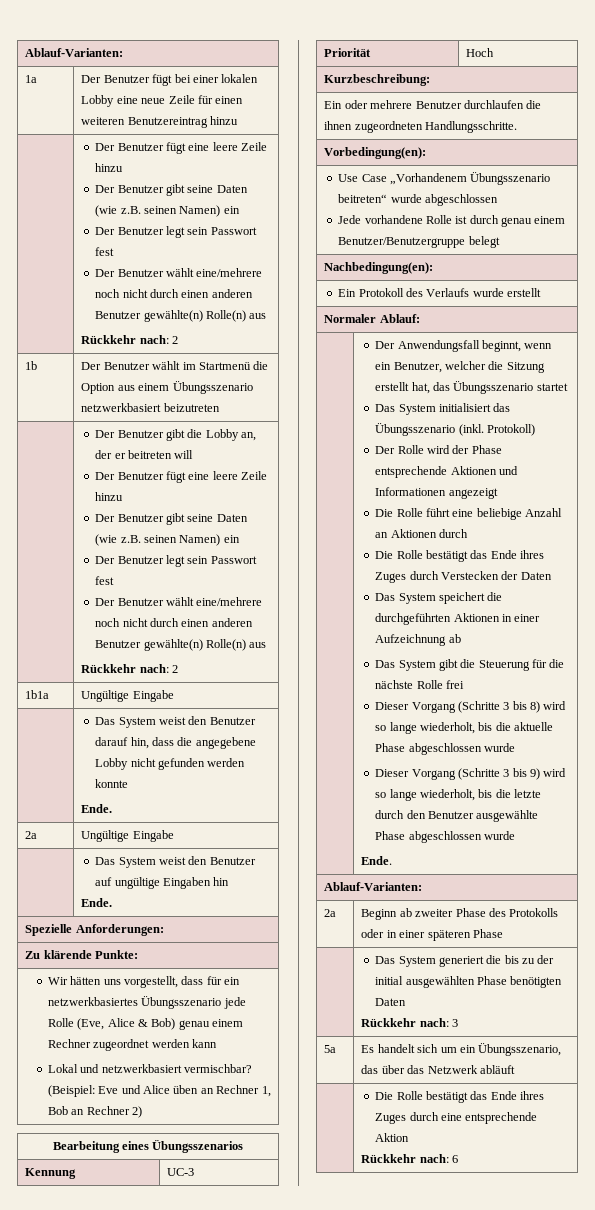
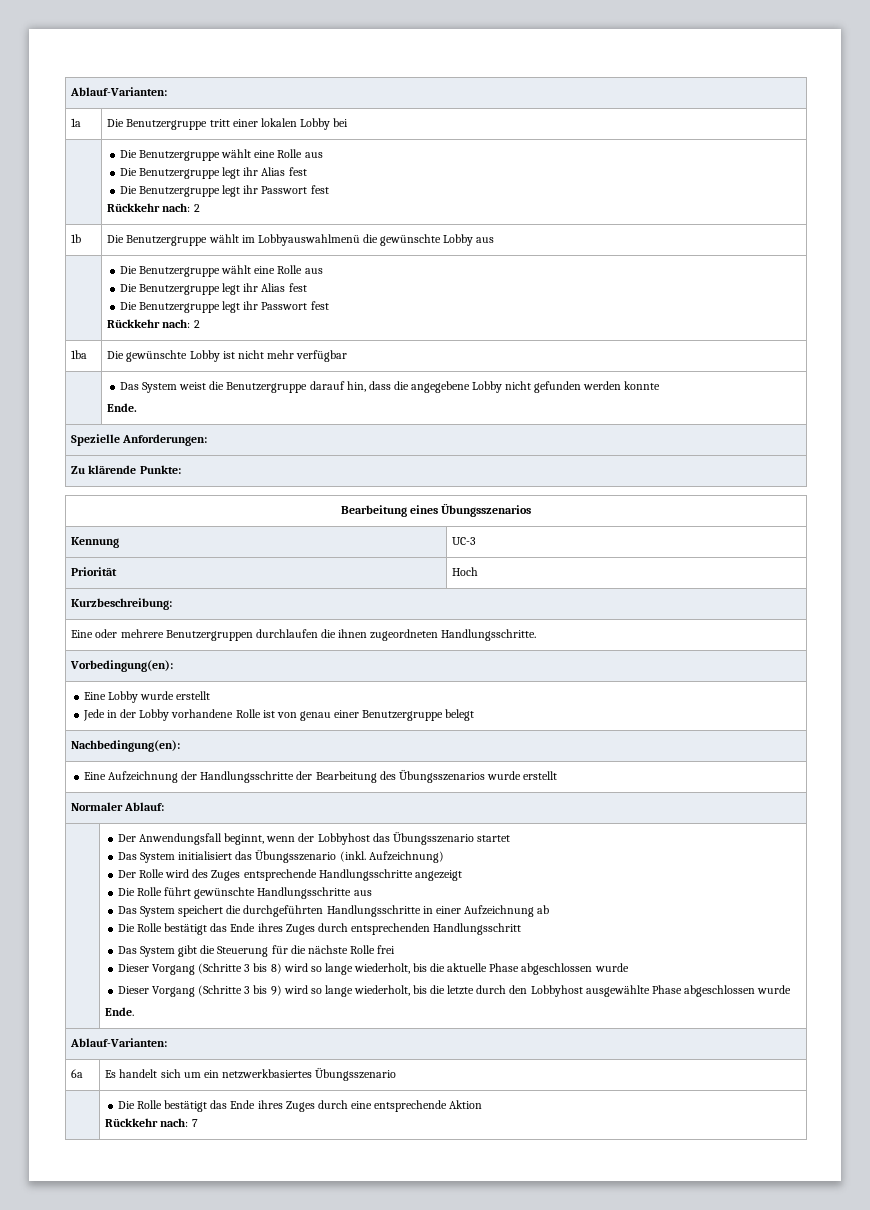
- 1a | Der Benutzer fügt bei einer lokalen Lobby eine neue Zeile für einen weiteren Benutzereintrag hinzu
- | Der Benutzer fügt eine leere Zeile hinzu
- Der Benutzer gibt seine Daten (wie z.B. seinen Namen) ein
- Der Benutzer legt sein Passwort fest
- Der Benutzer wählt eine/mehrere noch nicht durch einen anderen Benutzer gewählte(n) Rolle(n) aus
+ 1a | Die Benutzergruppe tritt einer lokalen Lobby bei
+ | Die Benutzergruppe wählt eine Rolle aus
+ Die Benutzergruppe legt ihr Alias fest
+ Die Benutzergruppe legt ihr Passwort fest
  Rückkehr nach: 2
- 1b | Der Benutzer wählt im Startmenü die Option aus einem Übungsszenario netzwerkbasiert beizutreten
- | Der Benutzer gibt die Lobby an, der er beitreten will
- Der Benutzer fügt eine leere Zeile hinzu
- Der Benutzer gibt seine Daten (wie z.B. seinen Namen) ein
- Der Benutzer legt sein Passwort fest
- Der Benutzer wählt eine/mehrere noch nicht durch einen anderen Benutzer gewählte(n) Rolle(n) aus
+ 1b | Die Benutzergruppe wählt im Lobbyauswahlmenü die gewünschte Lobby aus
+ | Die Benutzergruppe wählt eine Rolle aus
+ Die Benutzergruppe legt ihr Alias fest
+ Die Benutzergruppe legt ihr Passwort fest
  Rückkehr nach: 2
- 1b1a | Ungültige Eingabe
- | Das System weist den Benutzer darauf hin, dass die angegebene Lobby nicht gefunden werden konnte
+ 1ba | Die gewünschte Lobby ist nicht mehr verfügbar
+ | Das System weist die Benutzergruppe darauf hin, dass die angegebene Lobby nicht gefunden werden konnte
- 2a | Ungültige Eingabe
- | Das System weist den Benutzer auf ungültige Eingaben hin
- Ende.
- Wir hätten uns vorgestellt, dass für ein netzwerkbasiertes Übungsszenario jede Rolle (Eve, Alice & Bob) genau einem Rechner zugeordnet werden kann
- Lokal und netzwerkbasiert vermischbar? (Beispiel: Eve und Alice üben an Rechner 1, Bob an Rechner 2)
- Ein oder mehrere Benutzer durchlaufen die ihnen zugeordneten Handlungsschritte.
+ Eine oder mehrere Benutzergruppen durchlaufen die ihnen zugeordneten Handlungsschritte.
- Use Case „Vorhandenem Übungsszenario beitreten“ wurde abgeschlossen
- Jede vorhandene Rolle ist durch genau einem Benutzer/Benutzergruppe belegt
+ Eine Lobby wurde erstellt
+ Jede in der Lobby vorhandene Rolle ist von genau einer Benutzergruppe belegt
  Nachbedingung(en):
- Ein Protokoll des Verlaufs wurde erstellt
+ Eine Aufzeichnung der Handlungsschritte der Bearbeitung des Übungsszenarios wurde erstellt
- Der Anwendungsfall beginnt, wenn ein Benutzer, welcher die Sitzung erstellt hat, das Übungsszenario startet
+ Der Anwendungsfall beginnt, wenn der Lobbyhost das Übungsszenario startet
- Protokoll)
+ Aufzeichnung)
- Der Rolle wird der Phase entsprechende Aktionen und Informationen angezeigt
- Die Rolle führt eine beliebige Anzahl an Aktionen durch
- Die Rolle bestätigt das Ende ihres Zuges durch Verstecken der Daten
- Das System speichert die durchgeführten Aktionen in einer Aufzeichnung ab
+ Der Rolle wird des Zuges entsprechende Handlungsschritte angezeigt
+ Die Rolle führt gewünschte Handlungsschritte aus
+ Das System speichert die durchgeführten Handlungsschritte in einer Aufzeichnung ab
+ Die Rolle bestätigt das Ende ihres Zuges durch entsprechenden Handlungsschritt
- Dieser Vorgang (Schritte 3 bis 9) wird so lange wiederholt, bis die letzte durch den Benutzer ausgewählte Phase abgeschlossen wurde
+ Dieser Vorgang (Schritte 3 bis 9) wird so lange wiederholt, bis die letzte durch den Lobbyhost ausgewählte Phase abgeschlossen wurde
- 2a | Beginn ab zweiter Phase des Protokolls oder in einer späteren Phase
- | Das System generiert die bis zu der initial ausgewählten Phase benötigten Daten
- Rückkehr nach: 3
- 5a | Es handelt sich um ein Übungsszenario, das über das Netzwerk abläuft
+ 6a | Es handelt sich um ein netzwerkbasiertes Übungsszenario
  | Die Rolle bestätigt das Ende ihres Zuges durch eine entsprechende Aktion
- Rückkehr nach: 6
+ Rückkehr nach: 7

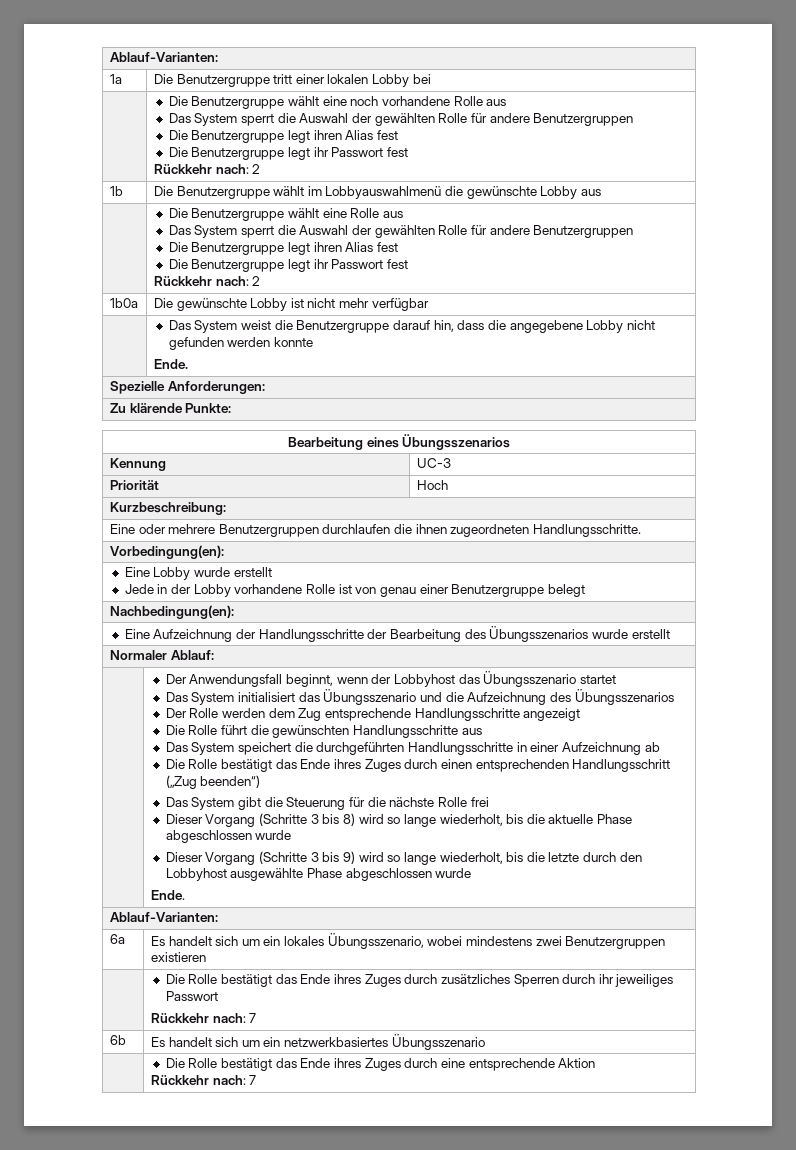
  1a | Die Benutzergruppe tritt einer lokalen Lobby bei
- | Die Benutzergruppe wählt eine Rolle aus
- Die Benutzergruppe legt ihr Alias fest
+ | Die Benutzergruppe wählt eine noch vorhandene Rolle aus
+ Das System sperrt die Auswahl der gewählten Rolle für andere Benutzergruppen
+ Die Benutzergruppe legt ihren Alias fest
  1b | Die Benutzergruppe wählt im Lobbyauswahlmenü die gewünschte Lobby aus
  | Die Benutzergruppe wählt eine Rolle aus
- Die Benutzergruppe legt ihr Alias fest
+ Das System sperrt die Auswahl der gewählten Rolle für andere Benutzergruppen
+ Die Benutzergruppe legt ihren Alias fest
- 1ba | Die gewünschte Lobby ist nicht mehr verfügbar
+ 1b0a | Die gewünschte Lobby ist nicht mehr verfügbar
- Das System initialisiert das Übungsszenario (inkl. Aufzeichnung)
+ Das System initialisiert das Übungsszenario und die Aufzeichnung des Übungsszenarios
- Der Rolle wird des Zuges entsprechende Handlungsschritte angezeigt
+ Der Rolle werden dem Zug entsprechende Handlungsschritte angezeigt
- Die Rolle führt gewünschte Handlungsschritte aus
+ Die Rolle führt die gewünschten Handlungsschritte aus
- Die Rolle bestätigt das Ende ihres Zuges durch entsprechenden Handlungsschritt
+ Die Rolle bestätigt das Ende ihres Zuges durch einen entsprechenden Handlungsschritt („Zug beenden“)
- 6a | Es handelt sich um ein netzwerkbasiertes Übungsszenario
+ 6a | Es handelt sich um ein lokales Übungsszenario, wobei mindestens zwei Benutzergruppen existieren
+ | Die Rolle bestätigt das Ende ihres Zuges durch zusätzliches Sperren durch ihr jeweiliges Passwort
+ Rückkehr nach: 7
+ 6b | Es handelt sich um ein netzwerkbasiertes Übungsszenario

